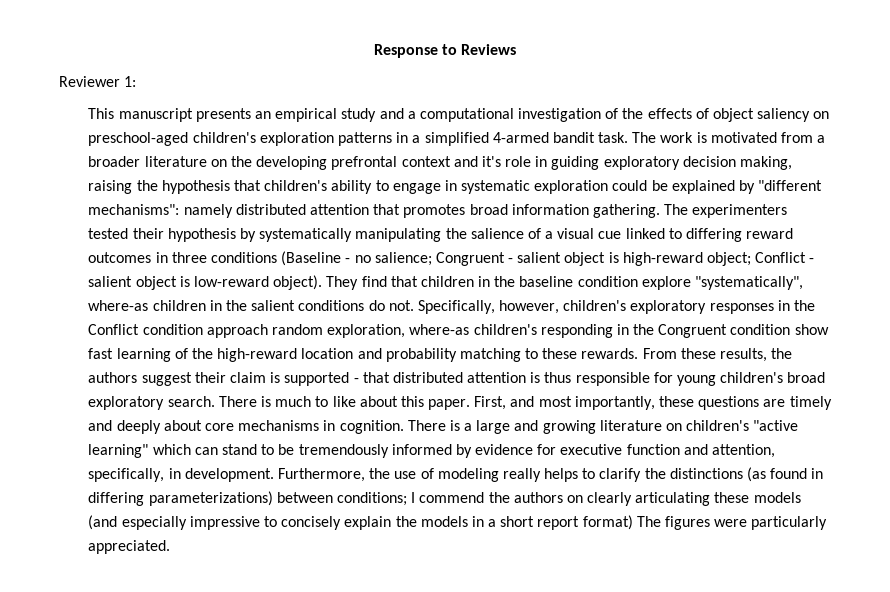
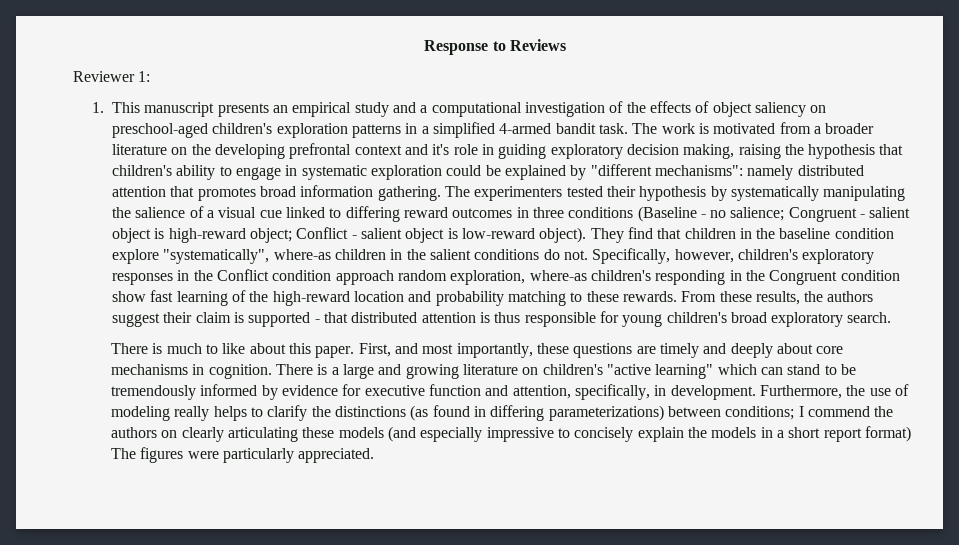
- This manuscript presents an empirical study and a computational investigation of the effects of object saliency on preschool-aged children's exploration patterns in a simplified 4-armed bandit task.
+ 1. This manuscript presents an empirical study and a computational investigation of the effects of object saliency on preschool-aged children's exploration patterns in a simplified 4-armed bandit task.
- From these results, the authors suggest their claim is supported - that distributed attention is thus responsible for young children's broad exploratory search. There is much to like about this paper.
+ From these results, the authors suggest their claim is supported - that distributed attention is thus responsible for young children's broad exploratory search.
+ There is much to like about this paper.

